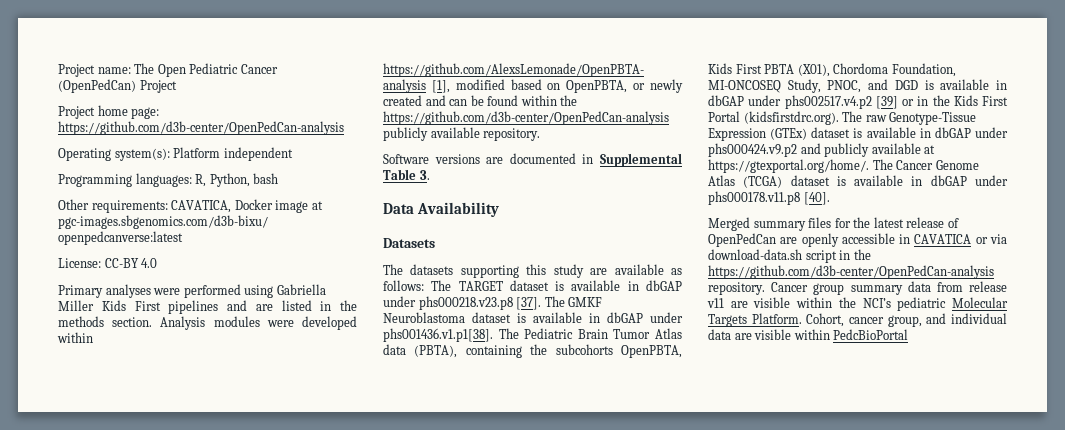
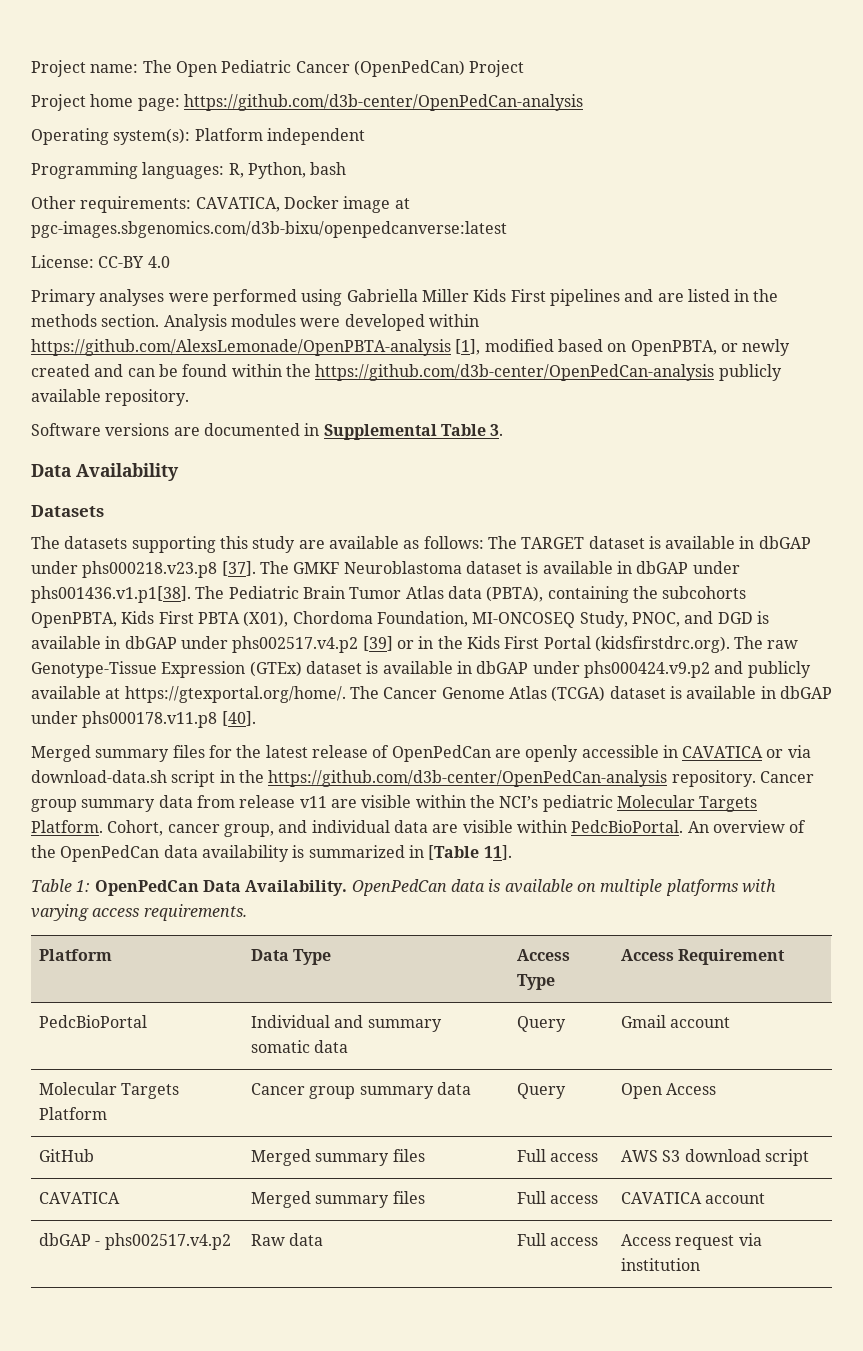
- Cohort, cancer group, and individual data are visible within PedcBioPortal
+ Cohort, cancer group, and individual data are visible within PedcBioPortal. An overview of the OpenPedCan data availability is summarized in [Table 11].
+ Table 1: OpenPedCan Data Availability. OpenPedCan data is available on multiple platforms with varying access requirements.
+ Platform | Data Type | Access Type | Access Requirement
+ PedcBioPortal | Individual and summary somatic data | Query | Gmail account
+ Molecular Targets Platform | Cancer group summary data | Query | Open Access
+ GitHub | Merged summary files | Full access | AWS S3 download script
+ CAVATICA | Merged summary files | Full access | CAVATICA account
+ dbGAP - phs002517.v4.p2 | Raw data | Full access | Access request via institution

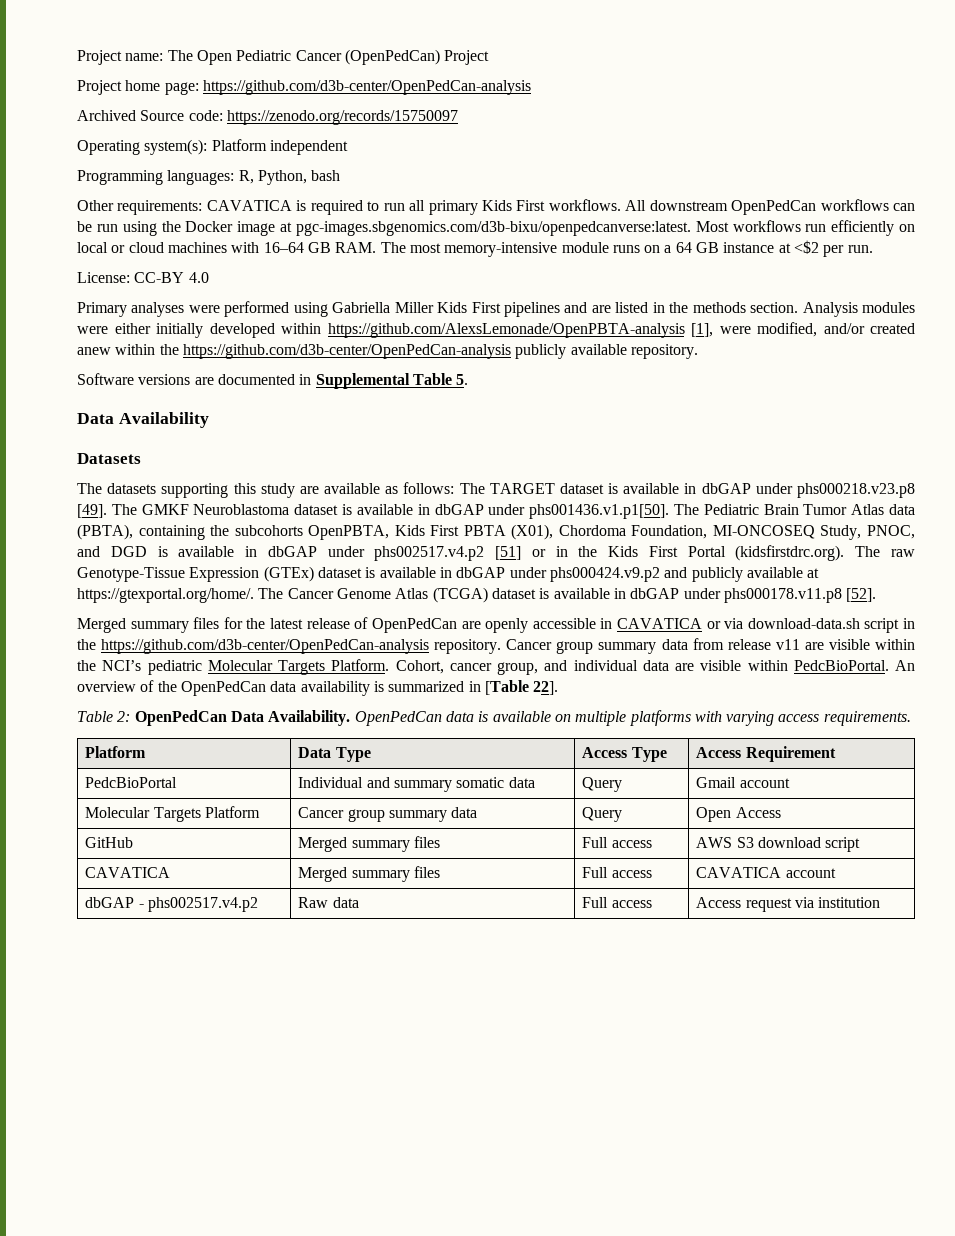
+ Archived Source code: https://zenodo.org/records/15750097
- Other requirements: CAVATICA, Docker image at pgc-images.sbgenomics.com/d3b-bixu/openpedcanverse:latest
+ Other requirements: CAVATICA is required to run all primary Kids First workflows. All downstream OpenPedCan workflows can be run using the Docker image at pgc-images.sbgenomics.com/d3b-bixu/openpedcanverse:latest. Most workflows run efficiently on local or cloud machines with 16–64 GB RAM. The most memory-intensive module runs on a 64 GB instance at <$2 per run.
- Analysis modules were developed within https://github.com/AlexsLemonade/OpenPBTA-analysis [1], modified based on OpenPBTA, or newly created and can be found within the https://github.com/d3b-center/OpenPedCan-analysis publicly available repository.
+ Analysis modules were either initially developed within https://github.com/AlexsLemonade/OpenPBTA-analysis [1], were modified, and/or created anew within the https://github.com/d3b-center/OpenPedCan-analysis publicly available repository.
- Software versions are documented in Supplemental Table 3.
+ Software versions are documented in Supplemental Table 5.
- The datasets supporting this study are available as follows: The TARGET dataset is available in dbGAP under phs000218.v23.p8 [37].
+ The datasets supporting this study are available as follows: The TARGET dataset is available in dbGAP under phs000218.v23.p8 [49].
- The GMKF Neuroblastoma dataset is available in dbGAP under phs001436.v1.p1[38]. The Pediatric Brain Tumor Atlas data (PBTA), containing the subcohorts OpenPBTA, Kids First PBTA (X01), Chordoma Foundation, MI-ONCOSEQ Study, PNOC, and DGD is available in dbGAP under phs002517.v4.p2 [39] or in the Kids First Portal (kidsfirstdrc.org). The raw Genotype-Tissue Expression (GTEx) dataset is available in dbGAP under phs000424.v9.p2 and publicly available at https://gtexportal.org/home/. The Cancer Genome Atlas (TCGA) dataset is available in dbGAP under phs000178.v11.p8 [40].
+ The GMKF Neuroblastoma dataset is available in dbGAP under phs001436.v1.p1[50]. The Pediatric Brain Tumor Atlas data (PBTA), containing the subcohorts OpenPBTA, Kids First PBTA (X01), Chordoma Foundation, MI-ONCOSEQ Study, PNOC, and DGD is available in dbGAP under phs002517.v4.p2 [51] or in the Kids First Portal (kidsfirstdrc.org). The raw Genotype-Tissue Expression (GTEx) dataset is available in dbGAP under phs000424.v9.p2 and publicly available at https://gtexportal.org/home/. The Cancer Genome Atlas (TCGA) dataset is available in dbGAP under phs000178.v11.p8 [52].
- An overview of the OpenPedCan data availability is summarized in [Table 11].
- Table 1: OpenPedCan Data Availability.
+ An overview of the OpenPedCan data availability is summarized in [Table 22].
+ Table 2: OpenPedCan Data Availability.

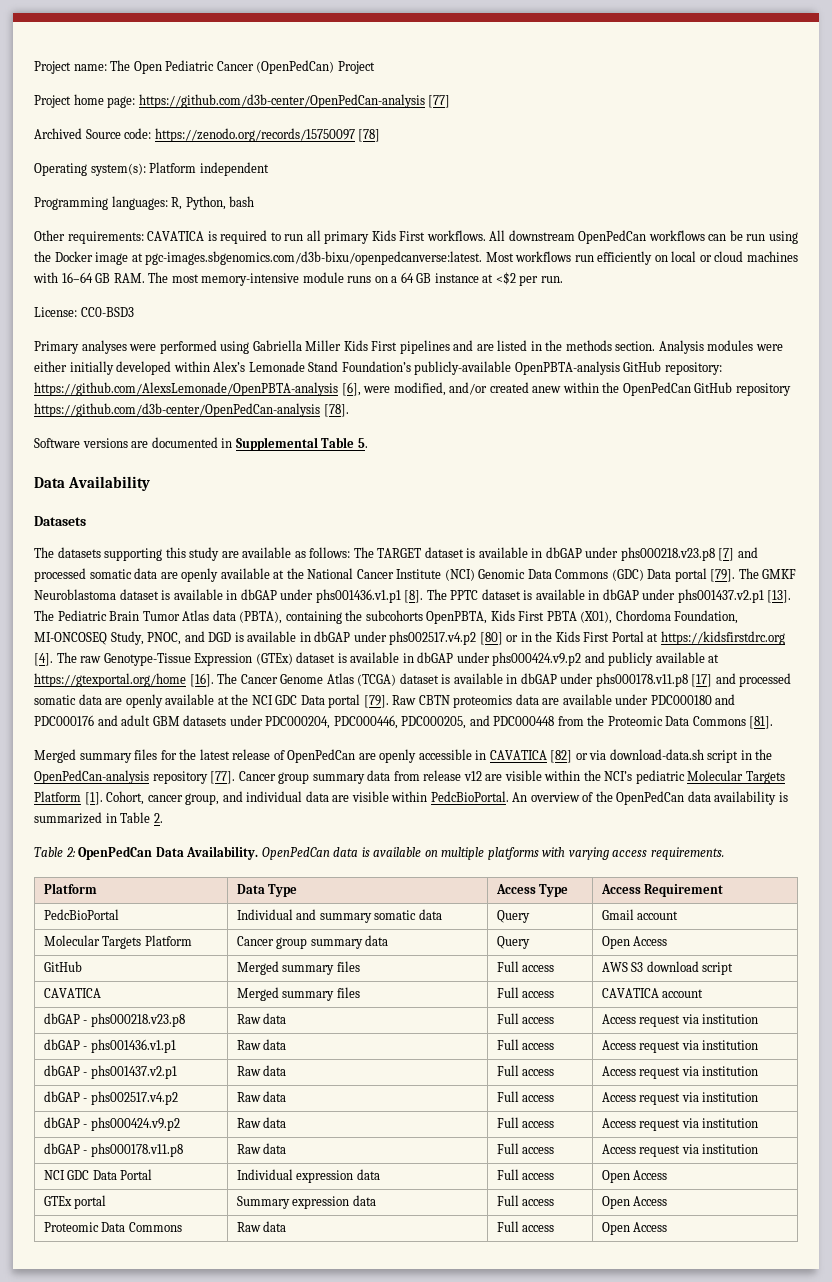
- Project home page: https://github.com/d3b-center/OpenPedCan-analysis
+ Project home page: https://github.com/d3b-center/OpenPedCan-analysis [77]
- Archived Source code: https://zenodo.org/records/15750097
+ Archived Source code: https://zenodo.org/records/15750097 [78]
- License: CC-BY 4.0
+ License: CC0-BSD3
- Analysis modules were either initially developed within https://github.com/AlexsLemonade/OpenPBTA-analysis [1], were modified, and/or created anew within the https://github.com/d3b-center/OpenPedCan-analysis publicly available repository.
+ Analysis modules were either initially developed within Alex’s Lemonade Stand Foundation’s publicly-available OpenPBTA-analysis GitHub repository: https://github.com/AlexsLemonade/OpenPBTA-analysis [6], were modified, and/or created anew within the OpenPedCan GitHub repository https://github.com/d3b-center/OpenPedCan-analysis [78].
- The datasets supporting this study are available as follows: The TARGET dataset is available in dbGAP under phs000218.v23.p8 [49].
+ The datasets supporting this study are available as follows: The TARGET dataset is available in dbGAP under phs000218.v23.p8 [7] and processed somatic data are openly available at the National Cancer Institute (NCI) Genomic Data Commons (GDC) Data portal [79].
- The GMKF Neuroblastoma dataset is available in dbGAP under phs001436.v1.p1[50]. The Pediatric Brain Tumor Atlas data (PBTA), containing the subcohorts OpenPBTA, Kids First PBTA (X01), Chordoma Foundation, MI-ONCOSEQ Study, PNOC, and DGD is available in dbGAP under phs002517.v4.p2 [51] or in the Kids First Portal (kidsfirstdrc.org). The raw Genotype-Tissue Expression (GTEx) dataset is available in dbGAP under phs000424.v9.p2 and publicly available at https://gtexportal.org/home/. The Cancer Genome Atlas (TCGA) dataset is available in dbGAP under phs000178.v11.p8 [52].
+ The GMKF Neuroblastoma dataset is available in dbGAP under phs001436.v1.p1 [8]. The PPTC dataset is available in dbGAP under phs001437.v2.p1 [13]. The Pediatric Brain Tumor Atlas data (PBTA), containing the subcohorts OpenPBTA, Kids First PBTA (X01), Chordoma Foundation, MI-ONCOSEQ Study, PNOC, and DGD is available in dbGAP under phs002517.v4.p2 [80] or in the Kids First Portal at https://kidsfirstdrc.org [4]. The raw Genotype-Tissue Expression (GTEx) dataset is available in dbGAP under phs000424.v9.p2 and publicly available at https://gtexportal.org/home [16]. The Cancer Genome Atlas (TCGA) dataset is available in dbGAP under phs000178.v11.p8 [17] and processed somatic data are openly available at the NCI GDC Data portal [79]. Raw CBTN proteomics data are available under PDC000180 and PDC000176 and adult GBM datasets under PDC000204, PDC000446, PDC000205, and PDC000448 from the Proteomic Data Commons [81].
- Merged summary files for the latest release of OpenPedCan are openly accessible in CAVATICA or via download-data.sh script in the https://github.com/d3b-center/OpenPedCan-analysis repository.
+ Merged summary files for the latest release of OpenPedCan are openly accessible in CAVATICA [82] or via download-data.sh script in the OpenPedCan-analysis repository [77].
- Cancer group summary data from release v11 are visible within the NCI’s pediatric Molecular Targets Platform.
+ Cancer group summary data from release v12 are visible within the NCI’s pediatric Molecular Targets Platform [1].
- An overview of the OpenPedCan data availability is summarized in [Table 22].
+ An overview of the OpenPedCan data availability is summarized in Table 2.
+ dbGAP - phs000218.v23.p8 | Raw data | Full access | Access request via institution
+ dbGAP - phs001436.v1.p1 | Raw data | Full access | Access request via institution
+ dbGAP - phs001437.v2.p1 | Raw data | Full access | Access request via institution
+ dbGAP - phs000424.v9.p2 | Raw data | Full access | Access request via institution
+ dbGAP - phs000178.v11.p8 | Raw data | Full access | Access request via institution
+ NCI GDC Data Portal | Individual expression data | Full access | Open Access
+ GTEx portal | Summary expression data | Full access | Open Access
+ Proteomic Data Commons | Raw data | Full access | Open Access

